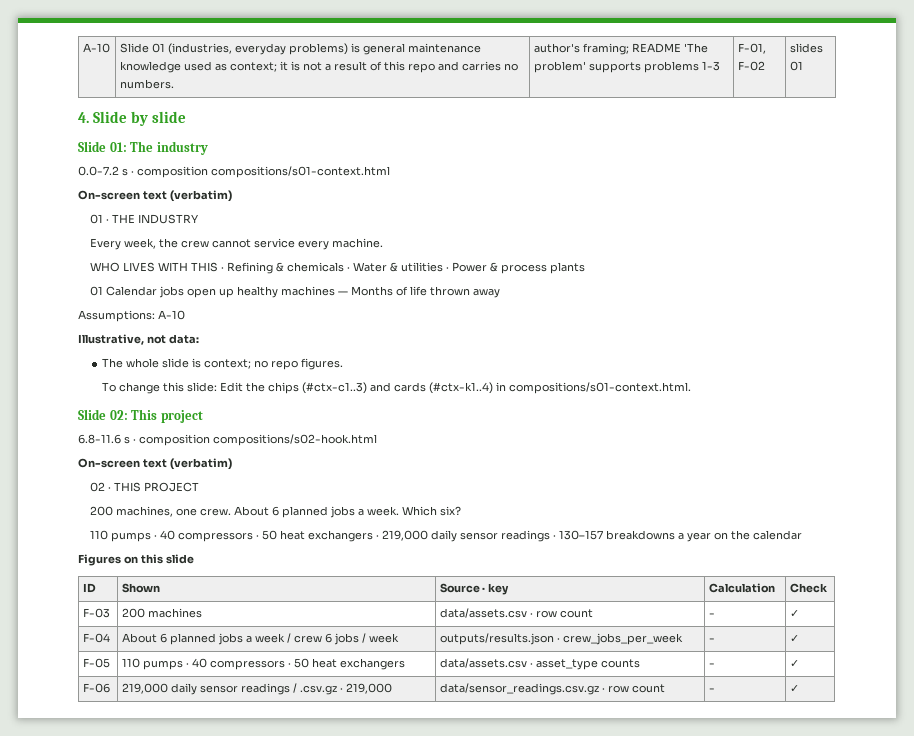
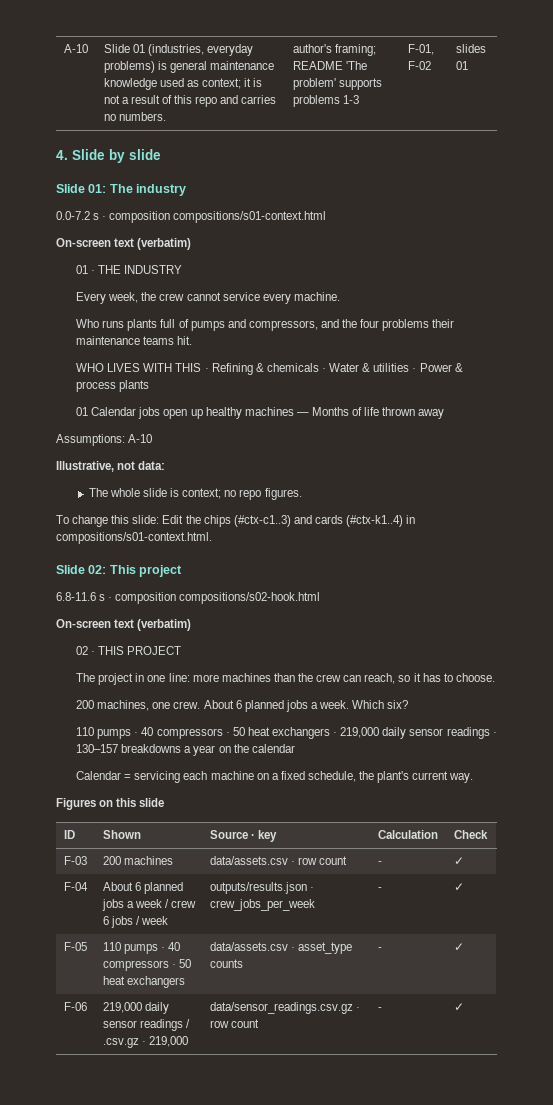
+ Who runs plants full of pumps and compressors, and the four problems their maintenance teams hit.
+ The project in one line: more machines than the crew can reach, so it has to choose.
+ Calendar = servicing each machine on a fixed schedule, the plant's current way.

